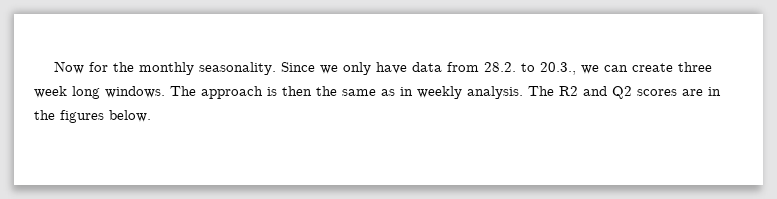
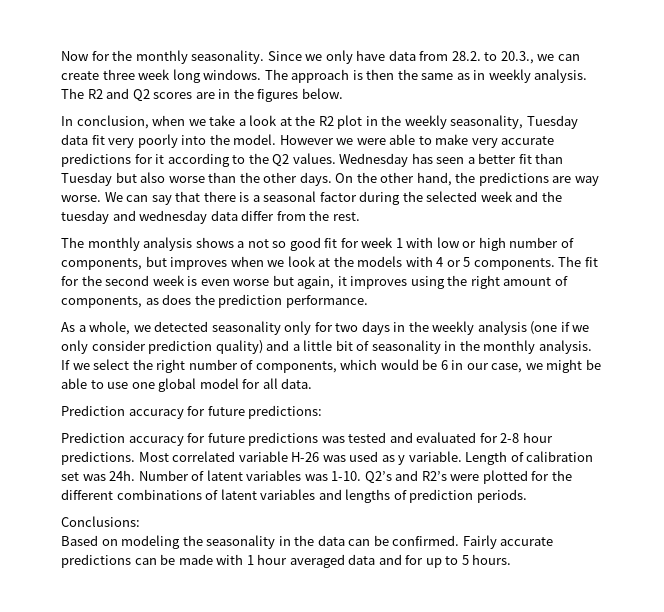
+ In conclusion, when we take a look at the R2 plot in the weekly seasonality, Tuesday data fit very poorly into the model. However we were able to make very accurate predictions for it according to the Q2 values. Wednesday has seen a better fit than Tuesday but also worse than the other days. On the other hand, the predictions are way worse. We can say that there is a seasonal factor during the selected week and the tuesday and wednesday data differ from the rest.
+ The monthly analysis shows a not so good fit for week 1 with low or high number of components, but improves when we look at the models with 4 or 5 components. The fit for the second week is even worse but again, it improves using the right amount of components, as does the prediction performance.
+ As a whole, we detected seasonality only for two days in the weekly analysis (one if we only consider prediction quality) and a little bit of seasonality in the monthly analysis. If we select the right number of components, which would be 6 in our case, we might be able to use one global model for all data.
+ Prediction accuracy for future predictions:
+ Prediction accuracy for future predictions was tested and evaluated for 2-8 hour predictions. Most correlated variable H-26 was used as y variable. Length of calibration set was 24h. Number of latent variables was 1-10. Q2’s and R2’s were plotted for the different combinations of latent variables and lengths of prediction periods.
+ Conclusions:
+ Based on modeling the seasonality in the data can be confirmed. Fairly accurate predictions can be made with 1 hour averaged data and for up to 5 hours.

